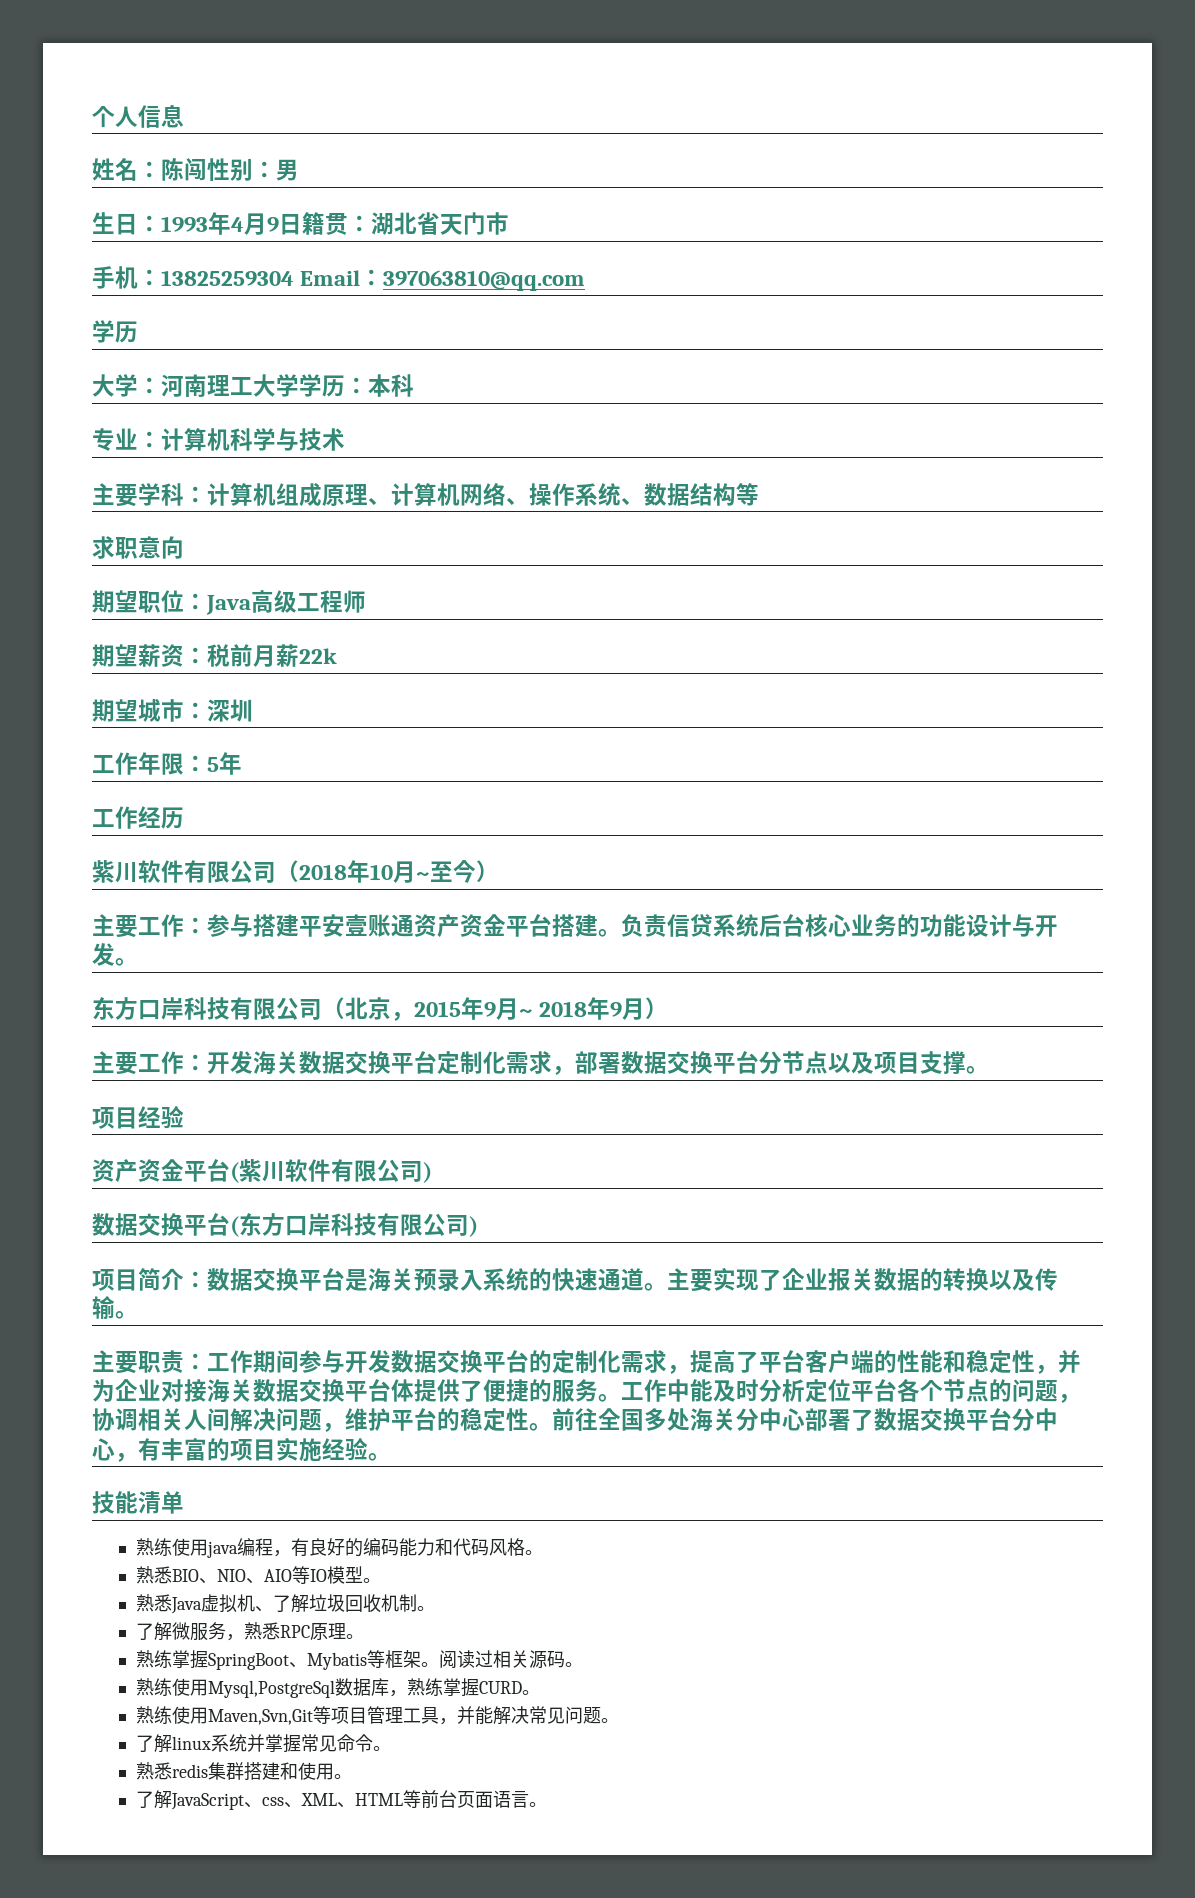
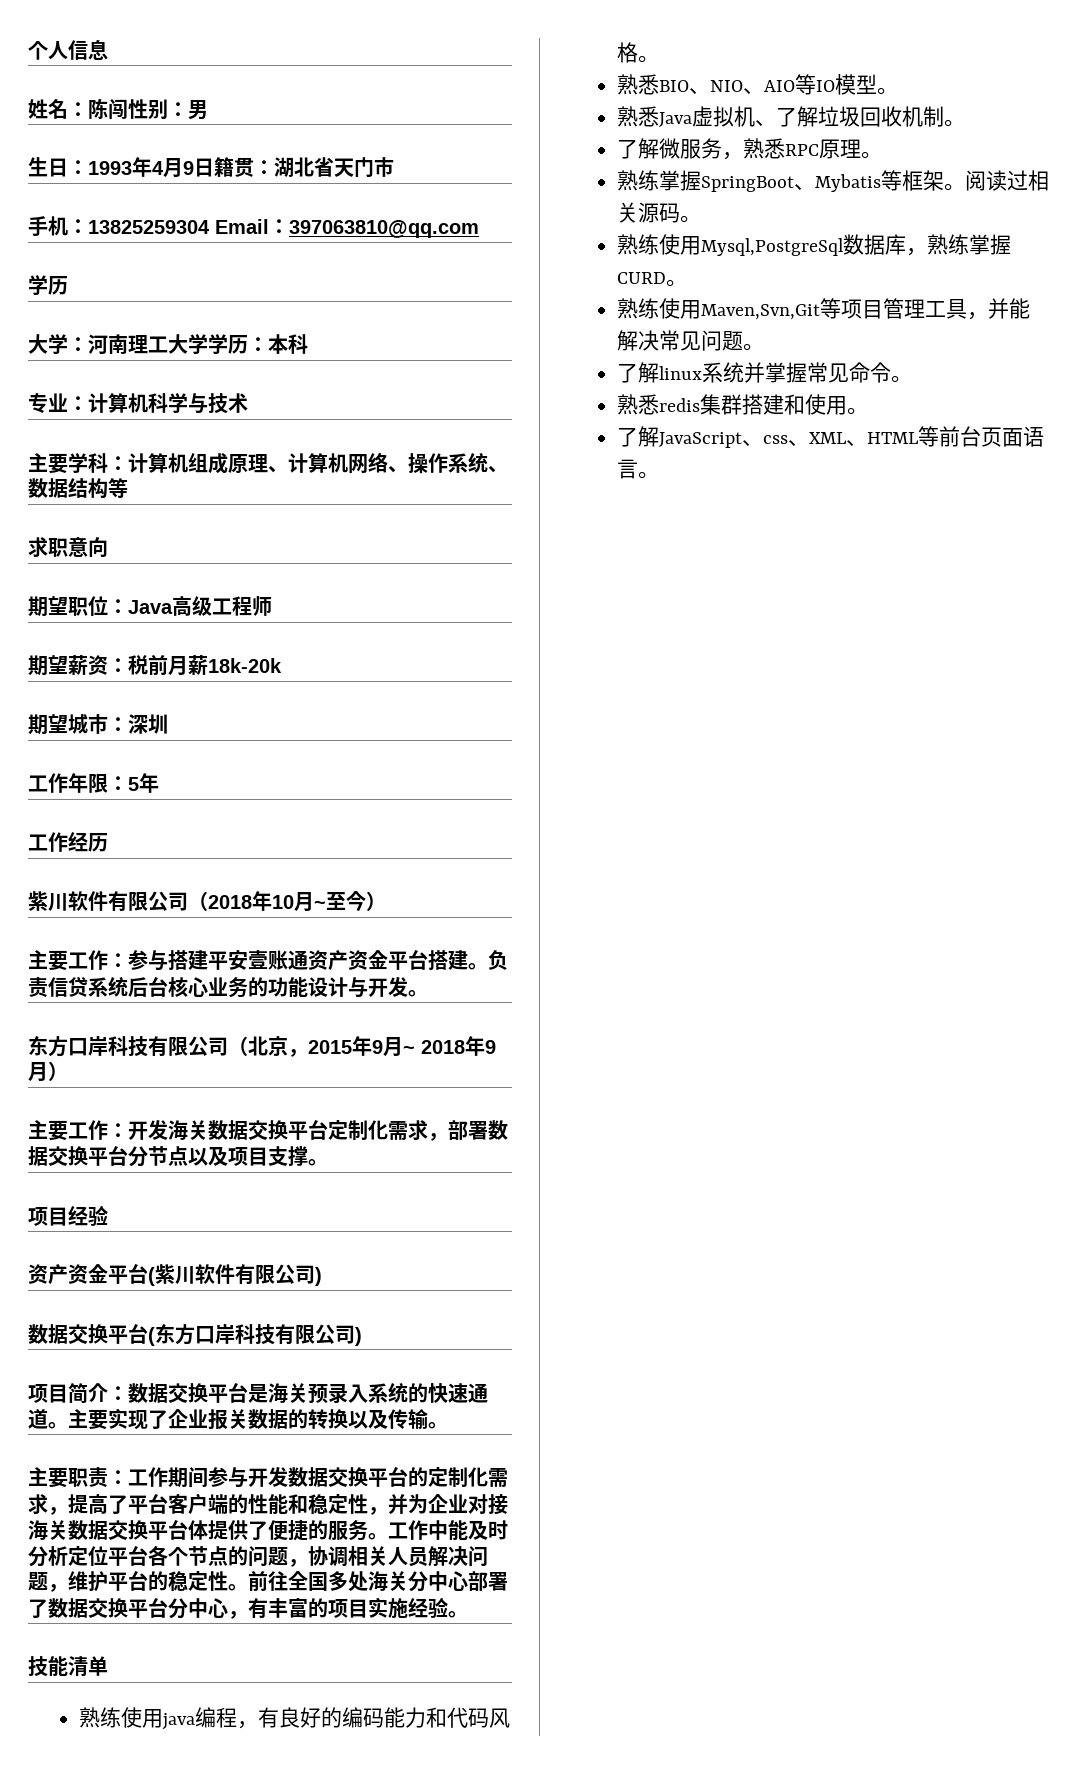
- 期望薪资：税前月薪22k
+ 期望薪资：税前月薪18k-20k
- 工作中能及时分析定位平台各个节点的问题，协调相关人间解决问题，维护平台的稳定性。
+ 工作中能及时分析定位平台各个节点的问题，协调相关人员解决问题，维护平台的稳定性。

